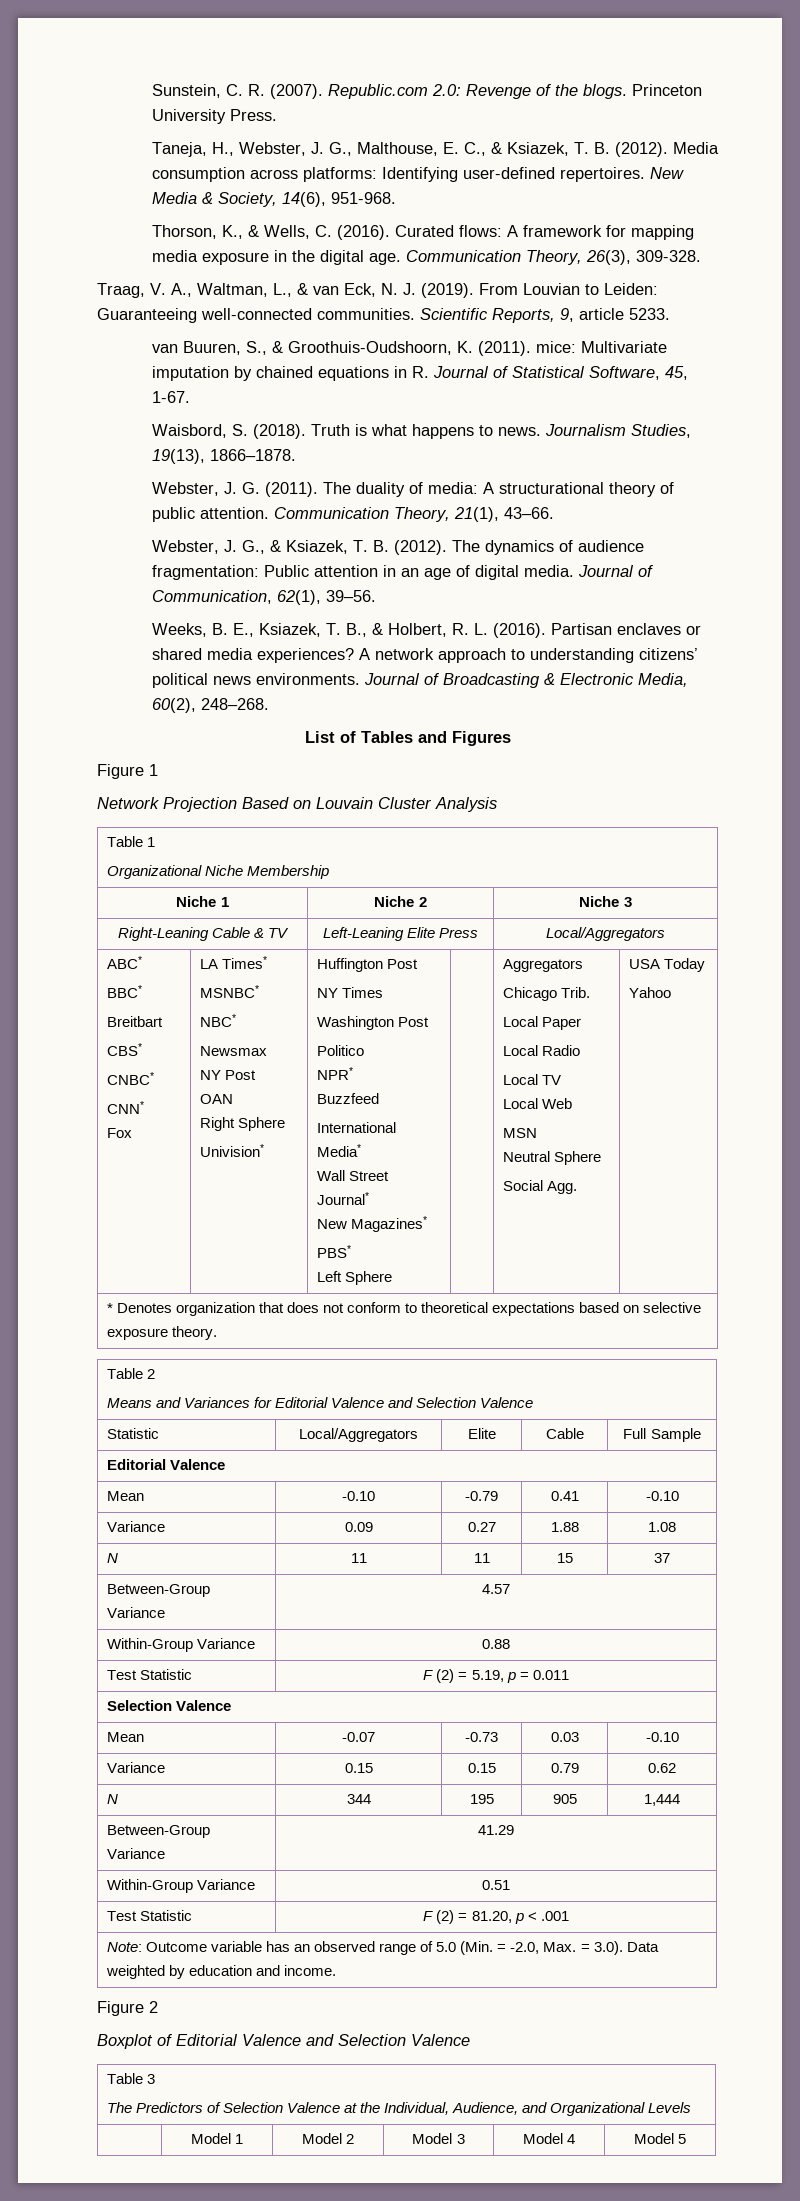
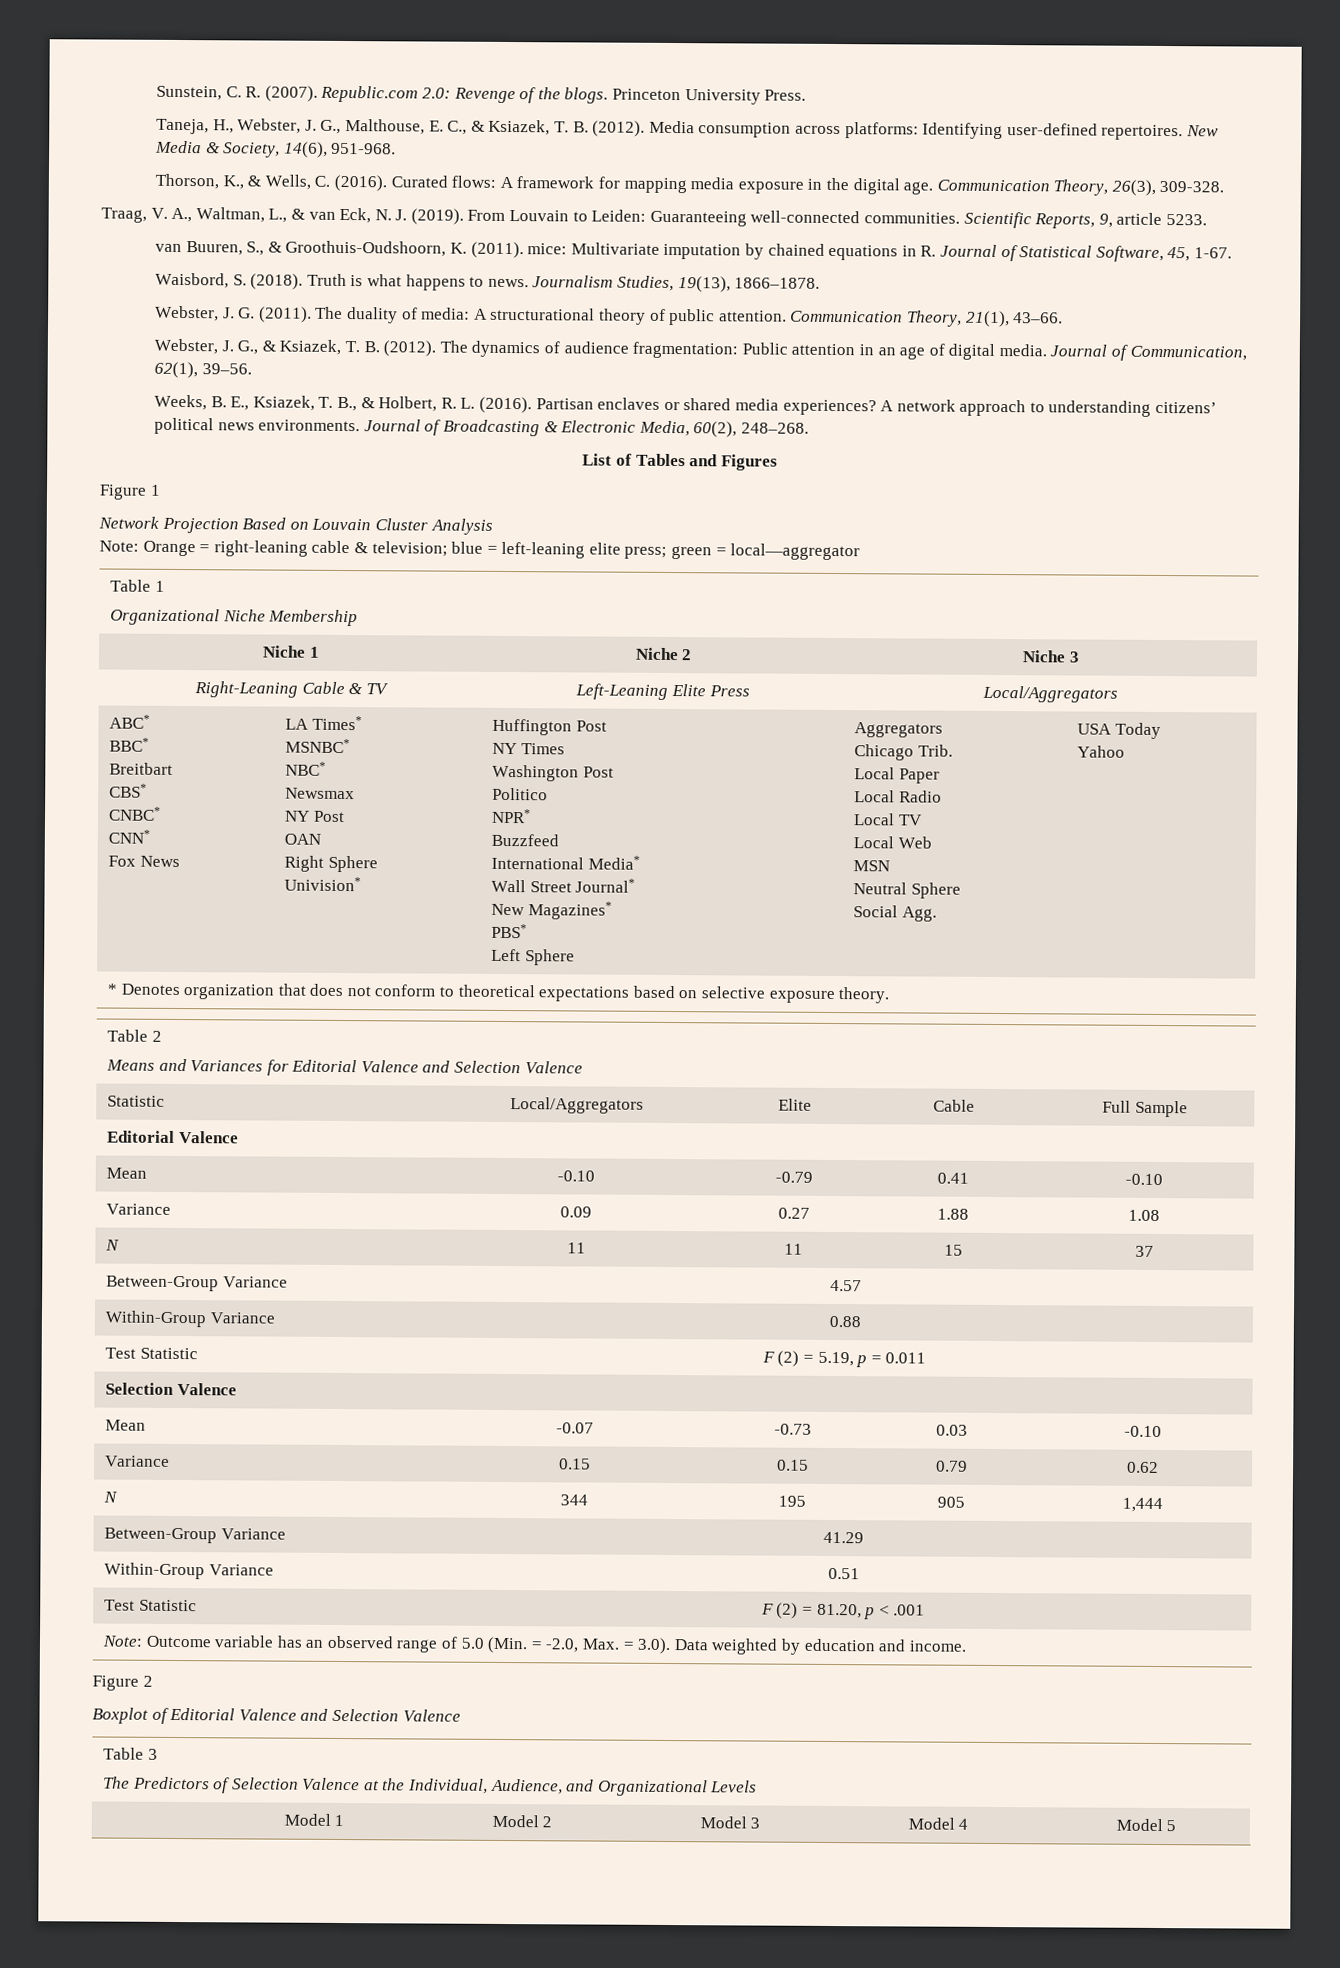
- From Louvian to Leiden: Guaranteeing well-connected communities.
+ From Louvain to Leiden: Guaranteeing well-connected communities.
+ Note: Orange = right-leaning cable & television; blue = left-leaning elite press; green = local—aggregator
- Fox
+ Fox News

